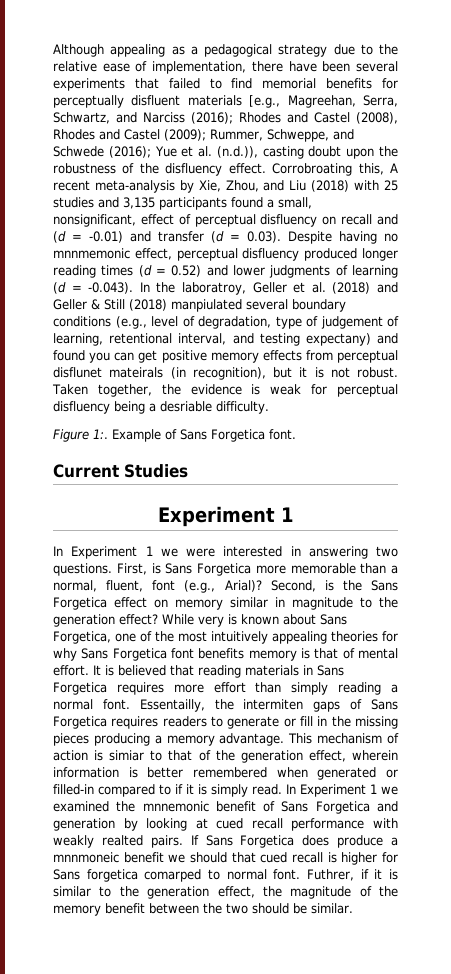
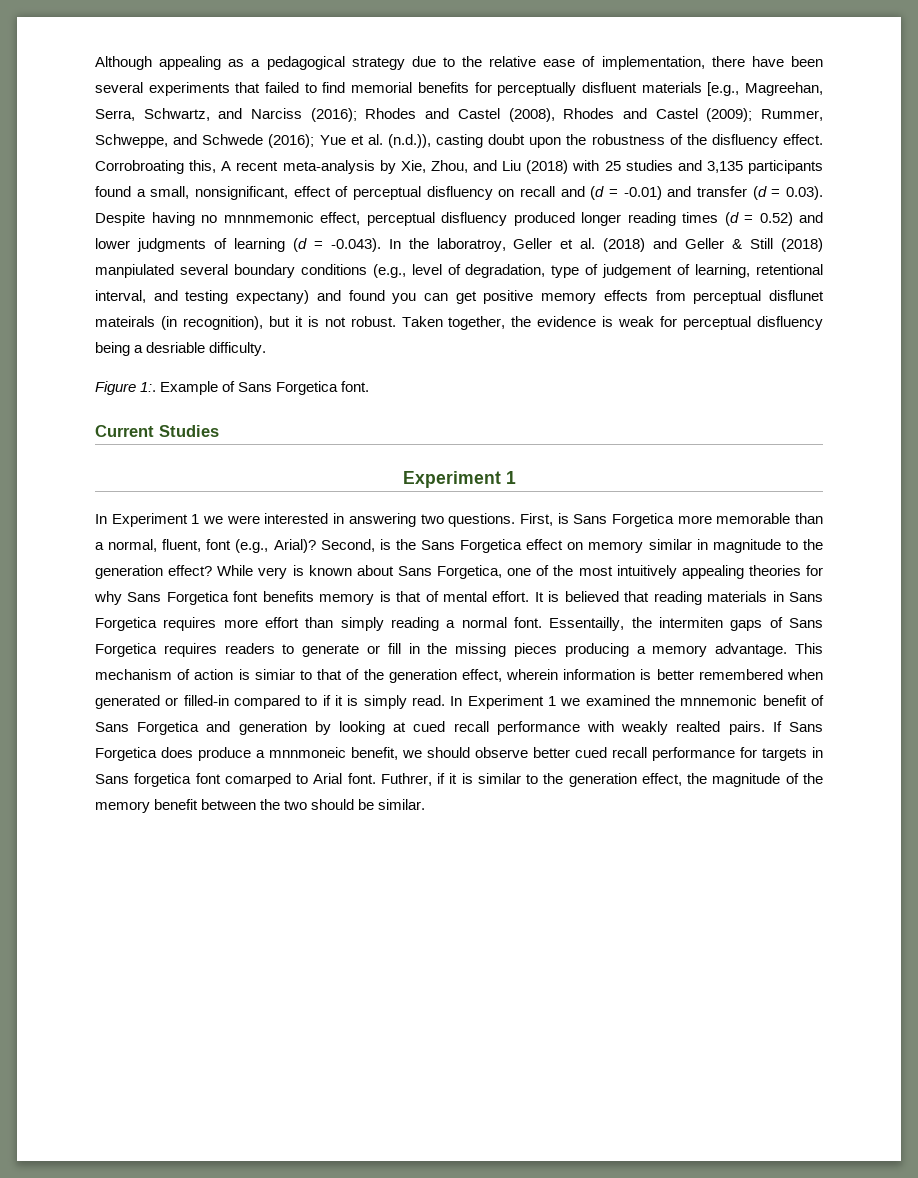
- If Sans Forgetica does produce a mnnmoneic benefit we should that cued recall is higher for Sans forgetica comarped to normal font.
+ If Sans Forgetica does produce a mnnmoneic benefit, we should observe better cued recall performance for targets in Sans forgetica font comarped to Arial font.

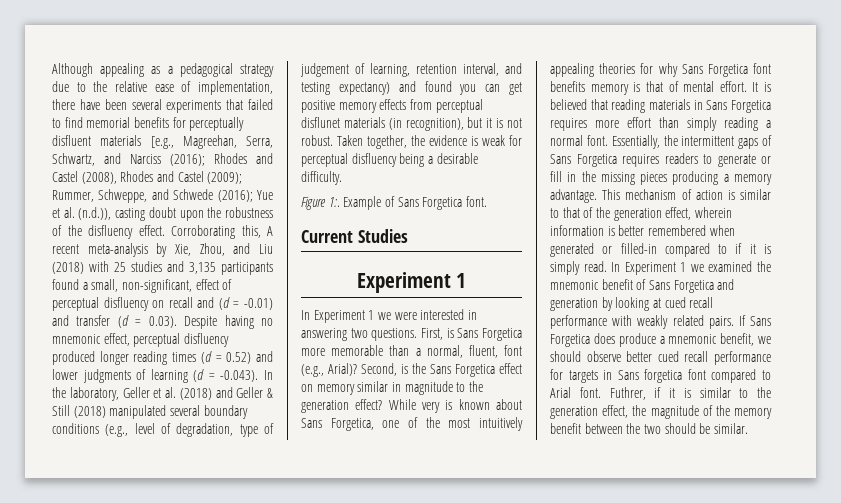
- Corrobroating this, A recent meta-analysis by Xie, Zhou, and Liu (2018) with 25 studies and 3,135 participants found a small, nonsignificant, effect of perceptual disfluency on recall and (d = -0.01) and transfer (d = 0.03). Despite having no mnnmemonic effect, perceptual disfluency produced longer reading times (d = 0.52) and lower judgments of learning (d = -0.043). In the laboratroy, Geller et al. (2018) and Geller & Still (2018) manpiulated several boundary conditions (e.g., level of degradation, type of judgement of learning, retentional interval, and testing expectany) and found you can get positive memory effects from perceptual disflunet mateirals (in recognition), but it is not robust.
+ Corroborating this, A recent meta-analysis by Xie, Zhou, and Liu (2018) with 25 studies and 3,135 participants found a small, non-significant, effect of perceptual disfluency on recall and (d = -0.01) and transfer (d = 0.03). Despite having no mnemonic effect, perceptual disfluency produced longer reading times (d = 0.52) and lower judgments of learning (d = -0.043). In the laboratory, Geller et al. (2018) and Geller & Still (2018) manipulated several boundary conditions (e.g., level of degradation, type of judgement of learning, retention interval, and testing expectancy) and found you can get positive memory effects from perceptual disflunet materials (in recognition), but it is not robust.
- Taken together, the evidence is weak for perceptual disfluency being a desriable difficulty.
+ Taken together, the evidence is weak for perceptual disfluency being a desirable difficulty.
- Essentailly, the intermiten gaps of Sans Forgetica requires readers to generate or fill in the missing pieces producing a memory advantage.
+ Essentially, the intermittent gaps of Sans Forgetica requires readers to generate or fill in the missing pieces producing a memory advantage.
- This mechanism of action is simiar to that of the generation effect, wherein information is better remembered when generated or filled-in compared to if it is simply read.
+ This mechanism of action is similar to that of the generation effect, wherein information is better remembered when generated or filled-in compared to if it is simply read.
- In Experiment 1 we examined the mnnemonic benefit of Sans Forgetica and generation by looking at cued recall performance with weakly realted pairs.
+ In Experiment 1 we examined the mnemonic benefit of Sans Forgetica and generation by looking at cued recall performance with weakly related pairs.
- If Sans Forgetica does produce a mnnmoneic benefit, we should observe better cued recall performance for targets in Sans forgetica font comarped to Arial font.
+ If Sans Forgetica does produce a mnemonic benefit, we should observe better cued recall performance for targets in Sans forgetica font compared to Arial font.

